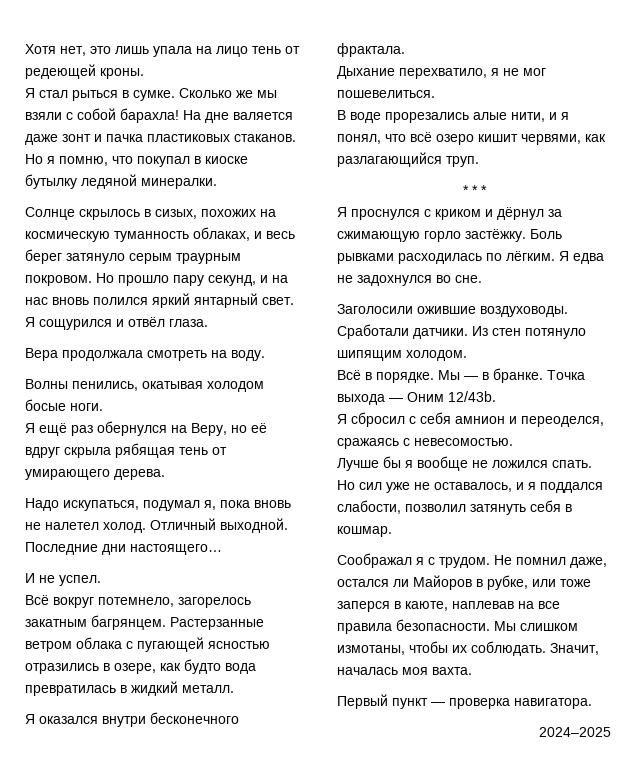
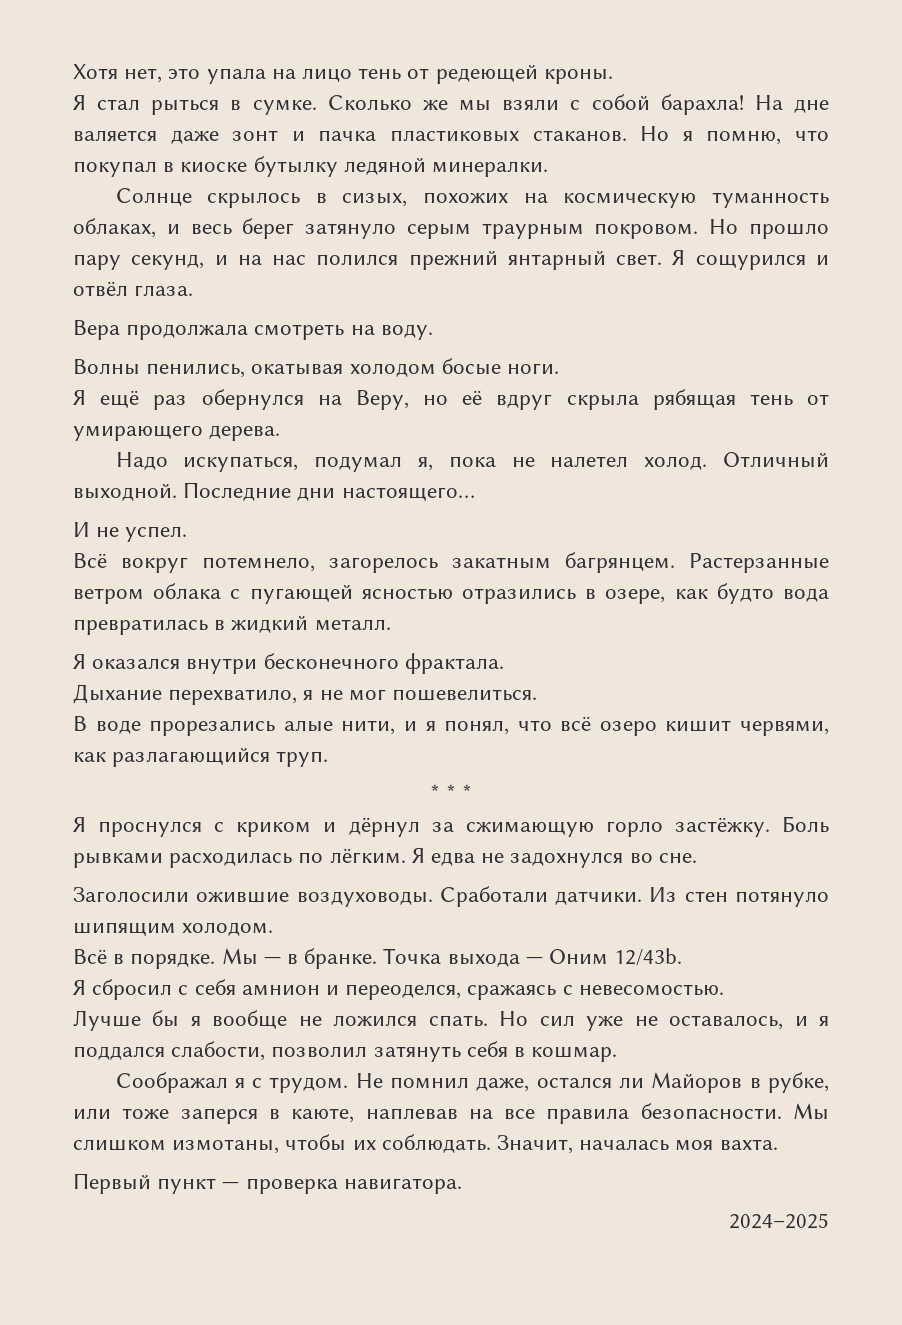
- Хотя нет, это лишь упала на лицо тень от редеющей кроны.
+ Хотя нет, это упала на лицо тень от редеющей кроны.
- Но прошло пару секунд, и на нас вновь полился яркий янтарный свет.
+ Но прошло пару секунд, и на нас полился прежний янтарный свет.
- Надо искупаться, подумал я, пока вновь не налетел холод.
+ Надо искупаться, подумал я, пока не налетел холод.

